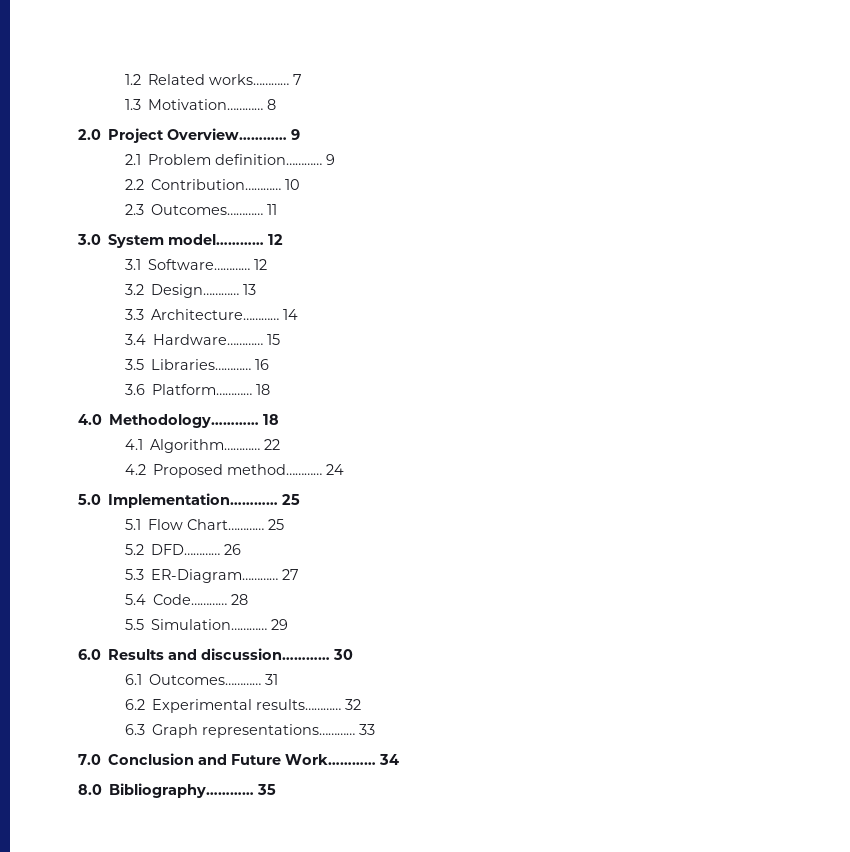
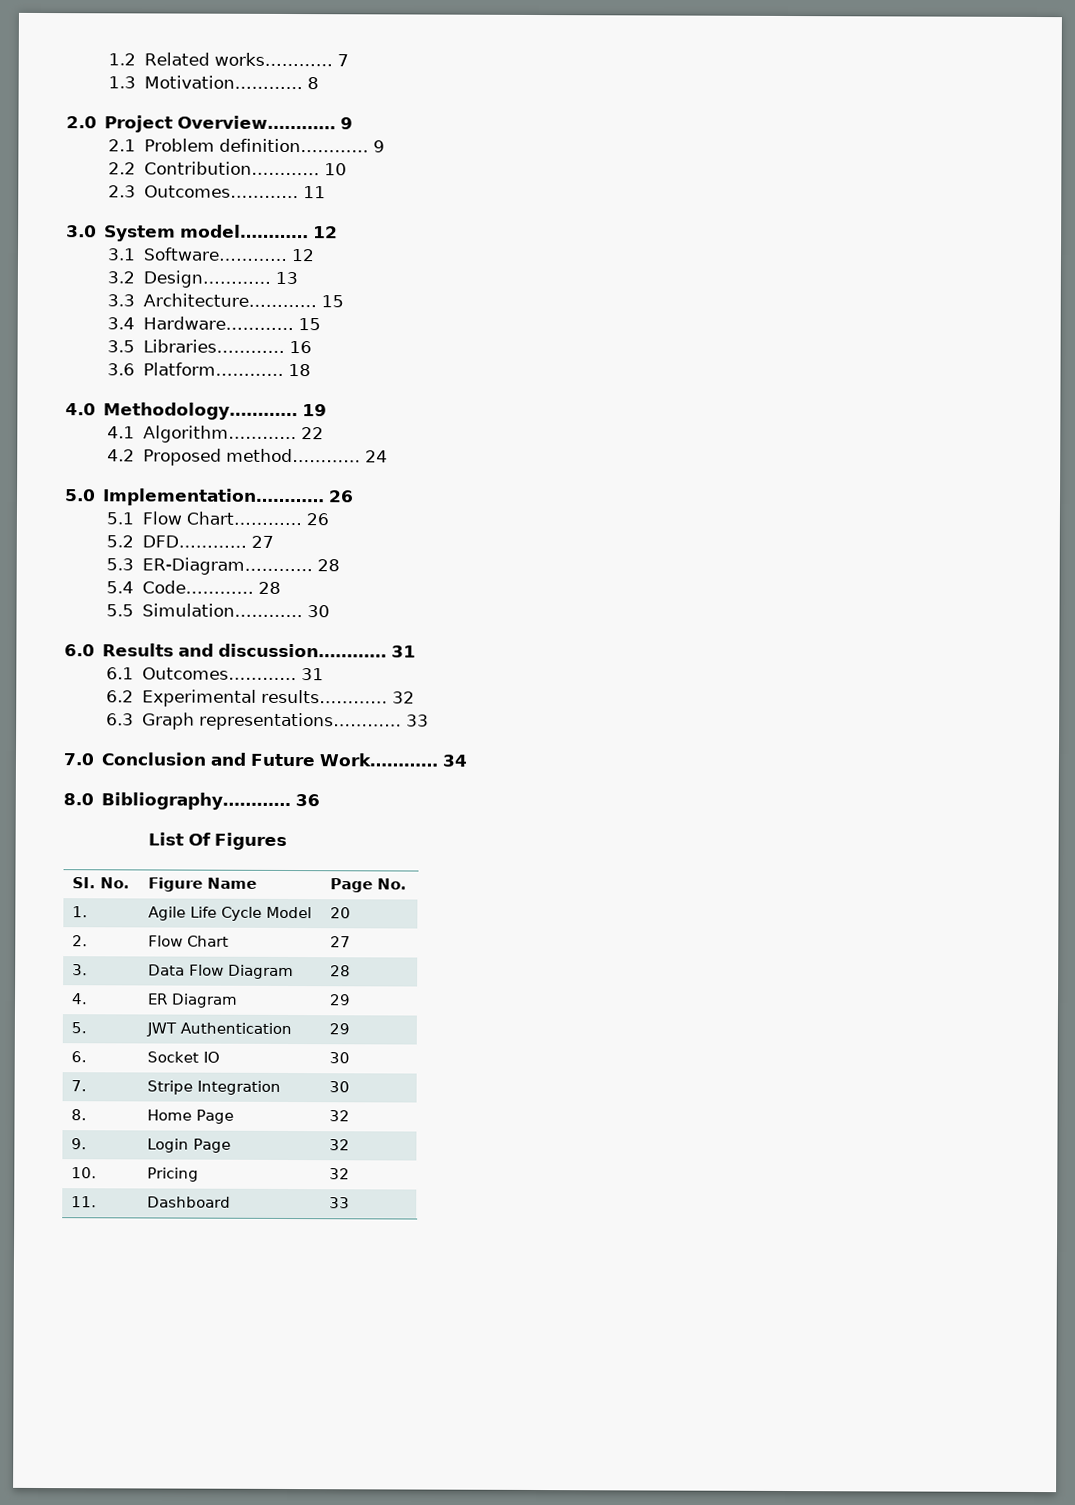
- 3.3 Architecture………… 14
+ 3.3 Architecture………… 15
- 4.0 Methodology………… 18
+ 4.0 Methodology………… 19
- 5.0 Implementation………… 25
+ 5.0 Implementation………… 26
- 5.1 Flow Chart………… 25
+ 5.1 Flow Chart………… 26
- 5.2 DFD………… 26
+ 5.2 DFD………… 27
- 5.3 ER-Diagram………… 27
+ 5.3 ER-Diagram………… 28
- 5.5 Simulation………… 29
+ 5.5 Simulation………… 30
- 6.0 Results and discussion………… 30
+ 6.0 Results and discussion………… 31
- 35
+ 36
+ List Of Figures
+ SI. No. | Figure Name | Page No.
+ 1. | Agile Life Cycle Model | 20
+ 2. | Flow Chart | 27
+ 3. | Data Flow Diagram | 28
+ 4. | ER Diagram | 29
+ 5. | JWT Authentication | 29
+ 6. | Socket IO | 30
+ 7. | Stripe Integration | 30
+ 8. | Home Page | 32
+ 9. | Login Page | 32
+ 10. | Pricing | 32
+ 11. | Dashboard | 33

